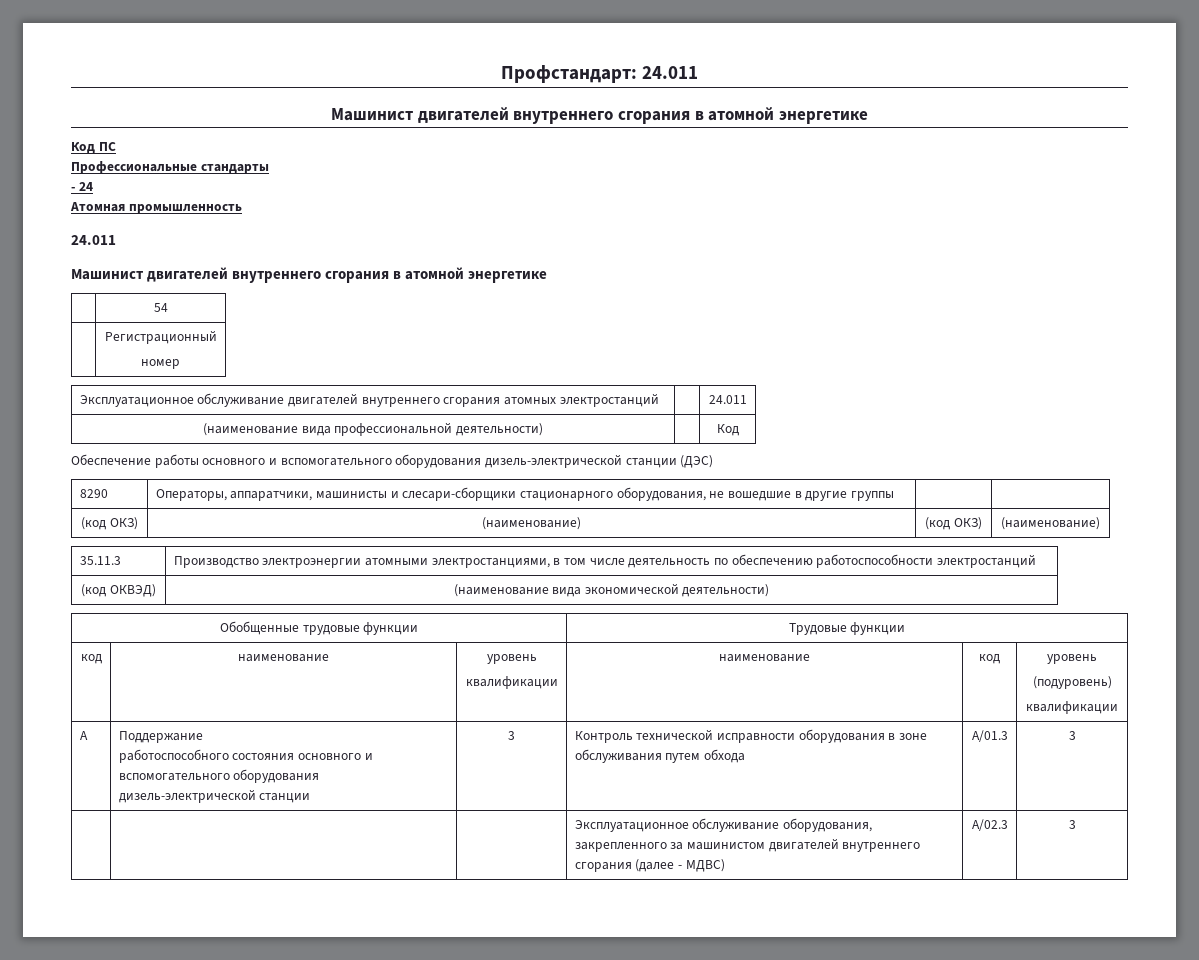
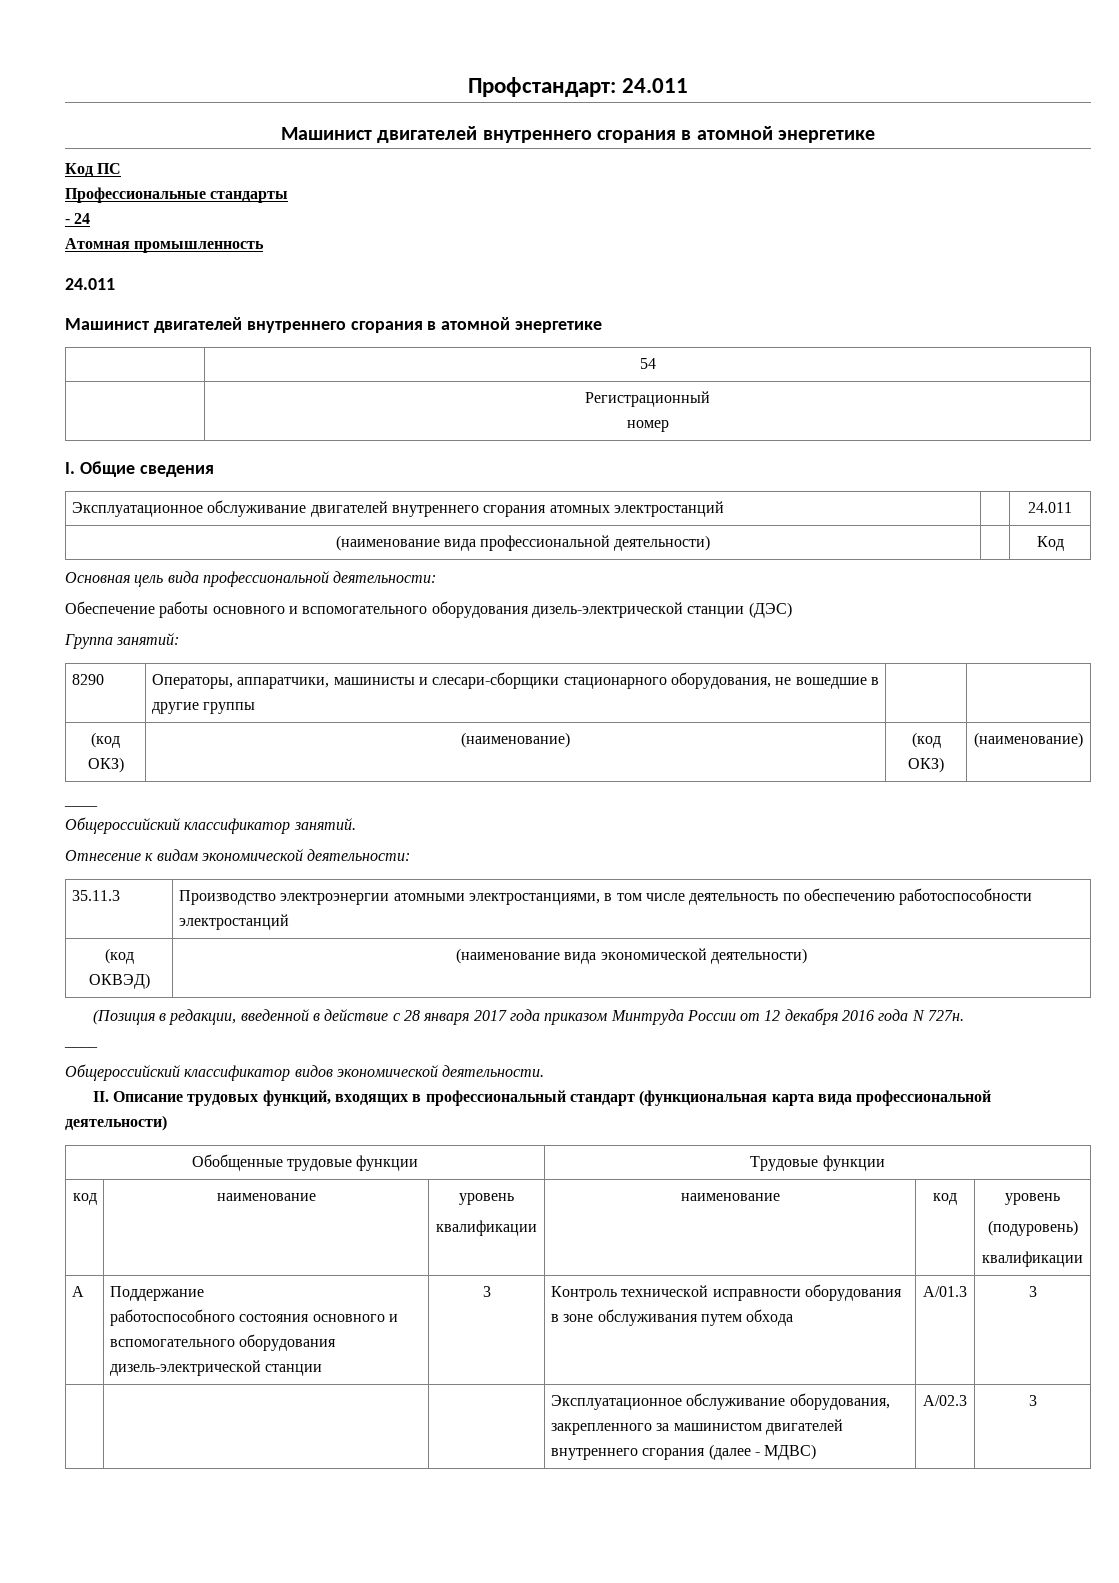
+ I. Общие сведения
+ Основная цель вида профессиональной деятельности:
+ Группа занятий:
  (код ОКЗ) | (наименование) | (код ОКЗ) | (наименование)
+ ____
+ Общероссийский классификатор занятий.
+ Отнесение к видам экономической деятельности:
+ (Позиция в редакции, введенной в действие с 28 января 2017 года приказом Минтруда России от 12 декабря 2016 года N 727н.
+ ____
+ Общероссийский классификатор видов экономической деятельности.
+ II. Описание трудовых функций, входящих в профессиональный стандарт (функциональная карта вида профессиональной деятельности)

